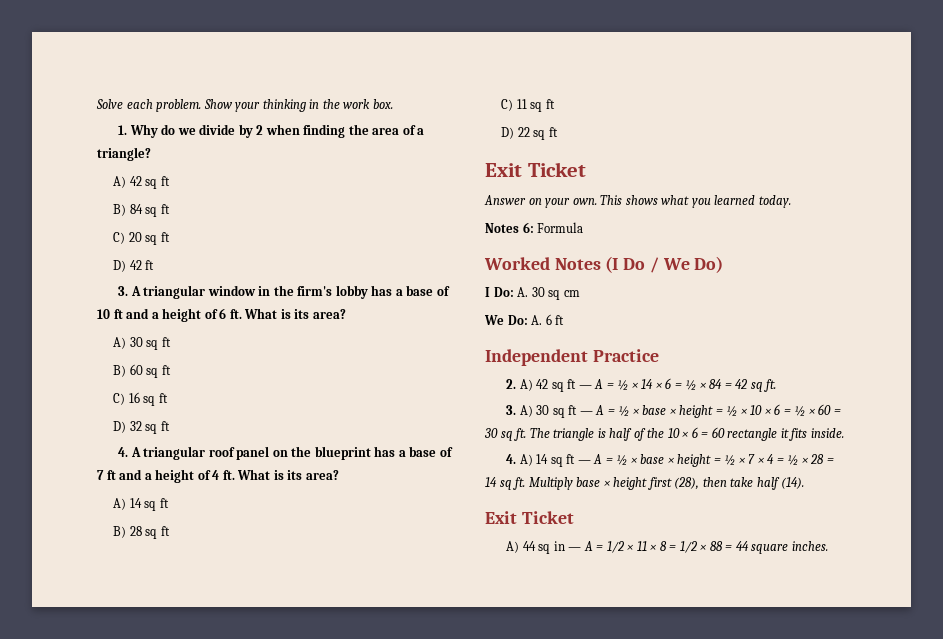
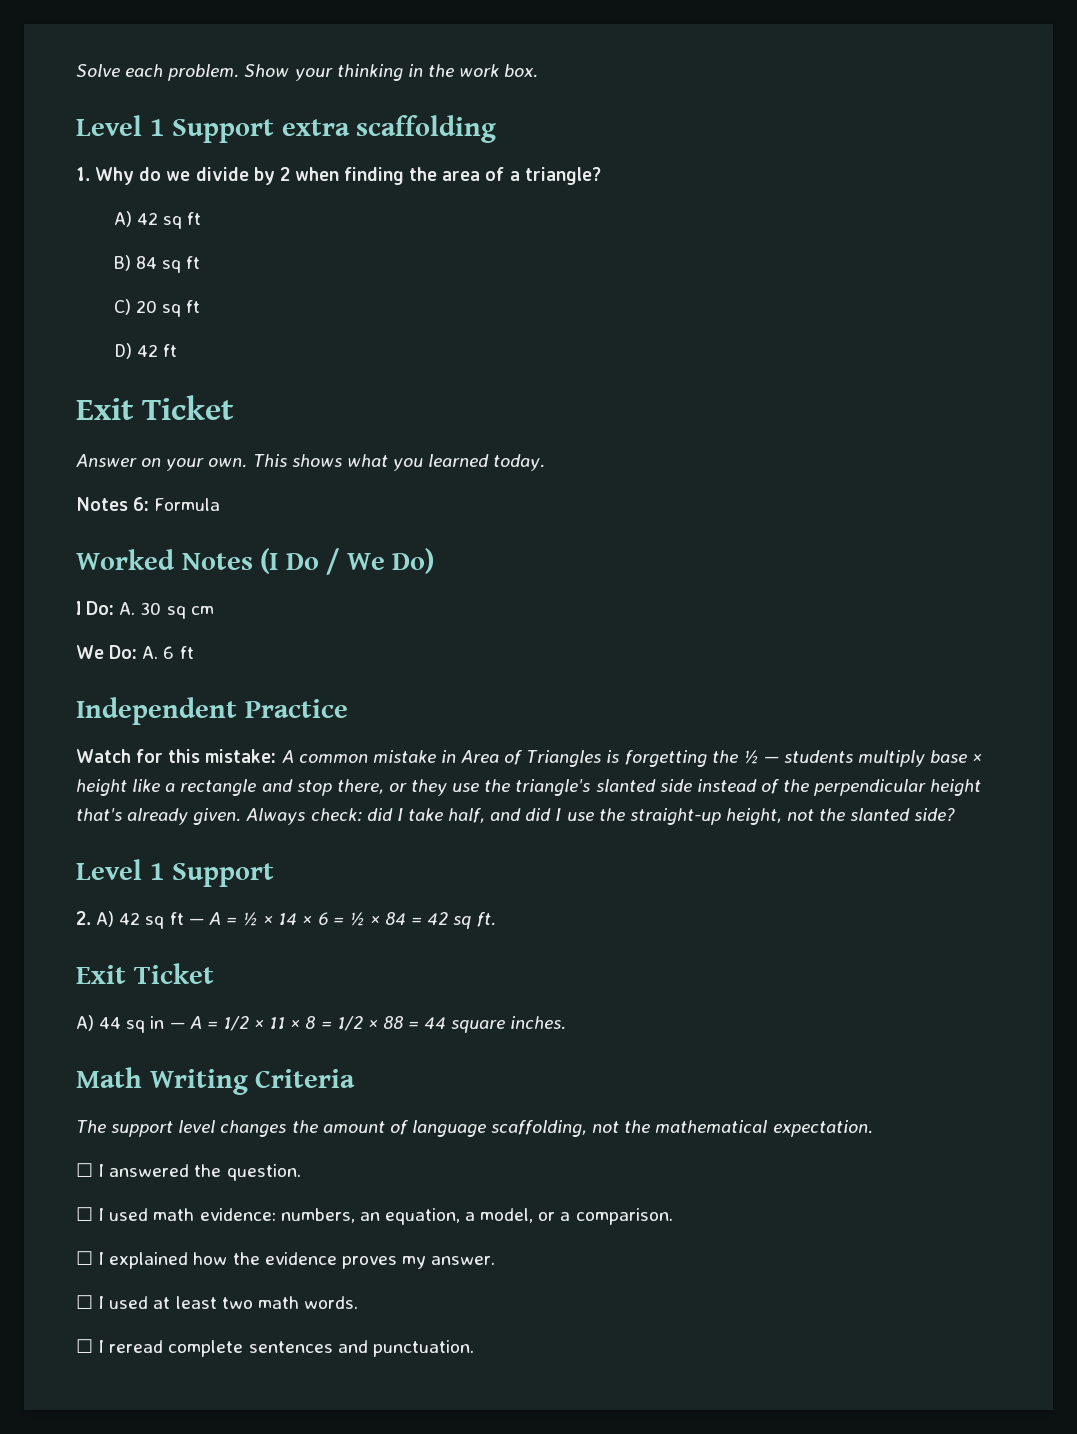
+ Level 1 Support extra scaffolding
- 3. A triangular window in the firm's lobby has a base of 10 ft and a height of 6 ft. What is its area?
- A) 30 sq ft
- B) 60 sq ft
- C) 16 sq ft
- D) 32 sq ft
- 4. A triangular roof panel on the blueprint has a base of 7 ft and a height of 4 ft. What is its area?
- A) 14 sq ft
- B) 28 sq ft
- C) 11 sq ft
- D) 22 sq ft
+ Watch for this mistake: A common mistake in Area of Triangles is forgetting the ½ — students multiply base × height like a rectangle and stop there, or they use the triangle's slanted side instead of the perpendicular height that's already given. Always check: did I take half, and did I use the straight-up height, not the slanted side?
+ Level 1 Support
- 3. A) 30 sq ft — A = ½ × base × height = ½ × 10 × 6 = ½ × 60 = 30 sq ft. The triangle is half of the 10 × 6 = 60 rectangle it fits inside.
- 4. A) 14 sq ft — A = ½ × base × height = ½ × 7 × 4 = ½ × 28 = 14 sq ft. Multiply base × height first (28), then take half (14).
+ Math Writing Criteria
+ The support level changes the amount of language scaffolding, not the mathematical expectation.
+ ☐ I answered the question.
+ ☐ I used math evidence: numbers, an equation, a model, or a comparison.
+ ☐ I explained how the evidence proves my answer.
+ ☐ I used at least two math words.
+ ☐ I reread complete sentences and punctuation.

